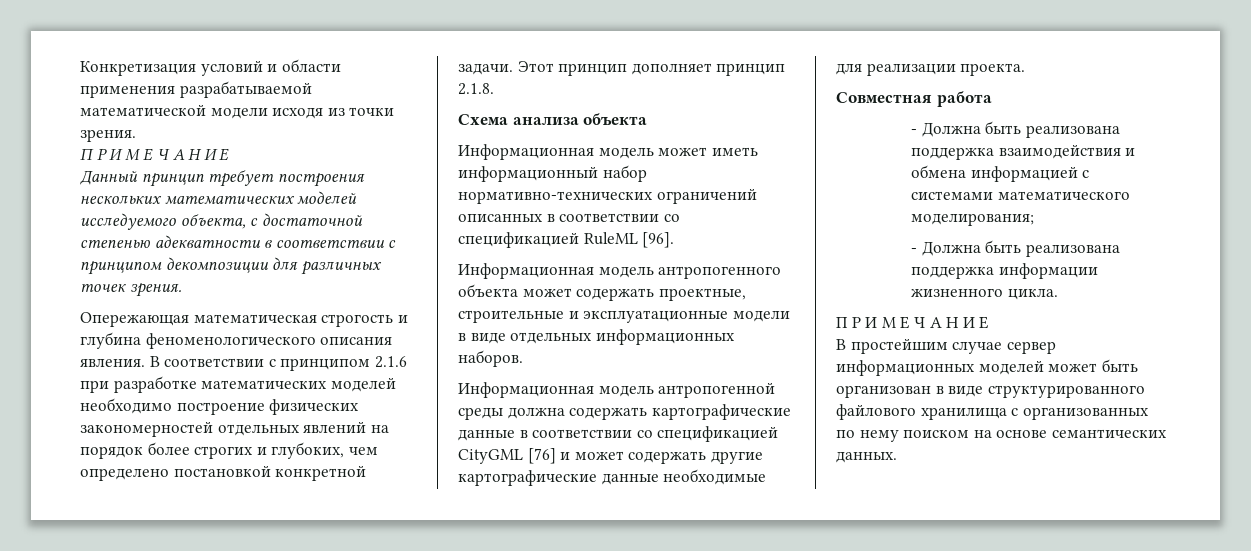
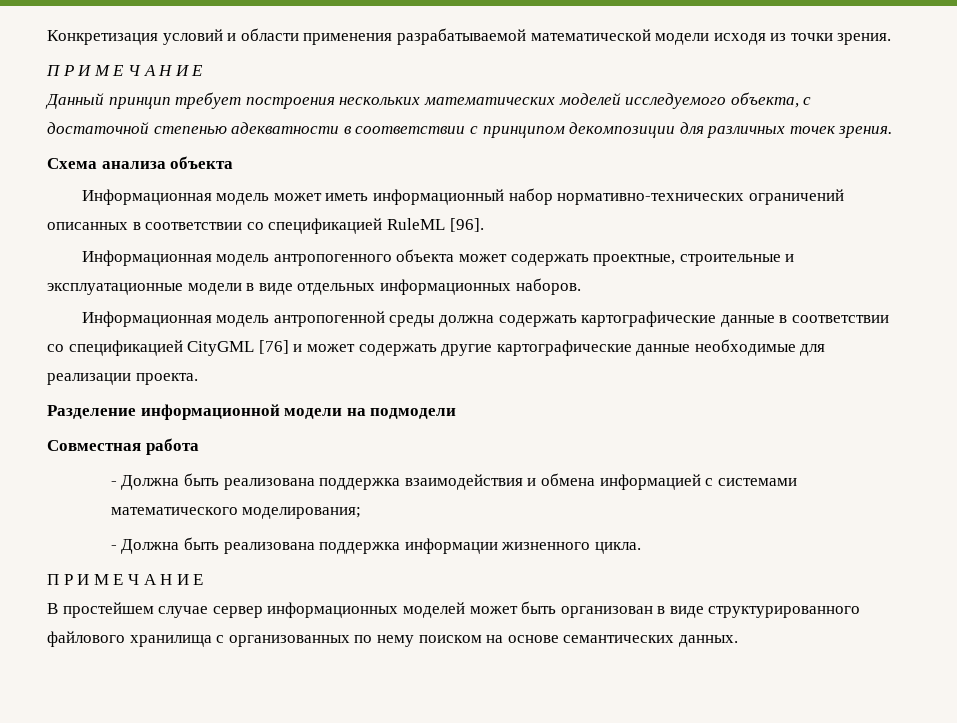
- Опережающая математическая строгость и глубина феноменологического описания явления. В соответствии с принципом 2.1.6 при разработке математических моделей необходимо построение физических закономерностей отдельных явлений на порядок более строгих и глубоких, чем определено постановкой конкретной задачи. Этот принцип дополняет принцип 2.1.8.
+ Разделение информационной модели на подмодели
- В простейшим случае сервер информационных моделей может быть организован в виде структурированного файлового хранилища с организованных по нему поиском на основе семантических данных.
+ В простейшем случае сервер информационных моделей может быть организован в виде структурированного файлового хранилища с организованных по нему поиском на основе семантических данных.

